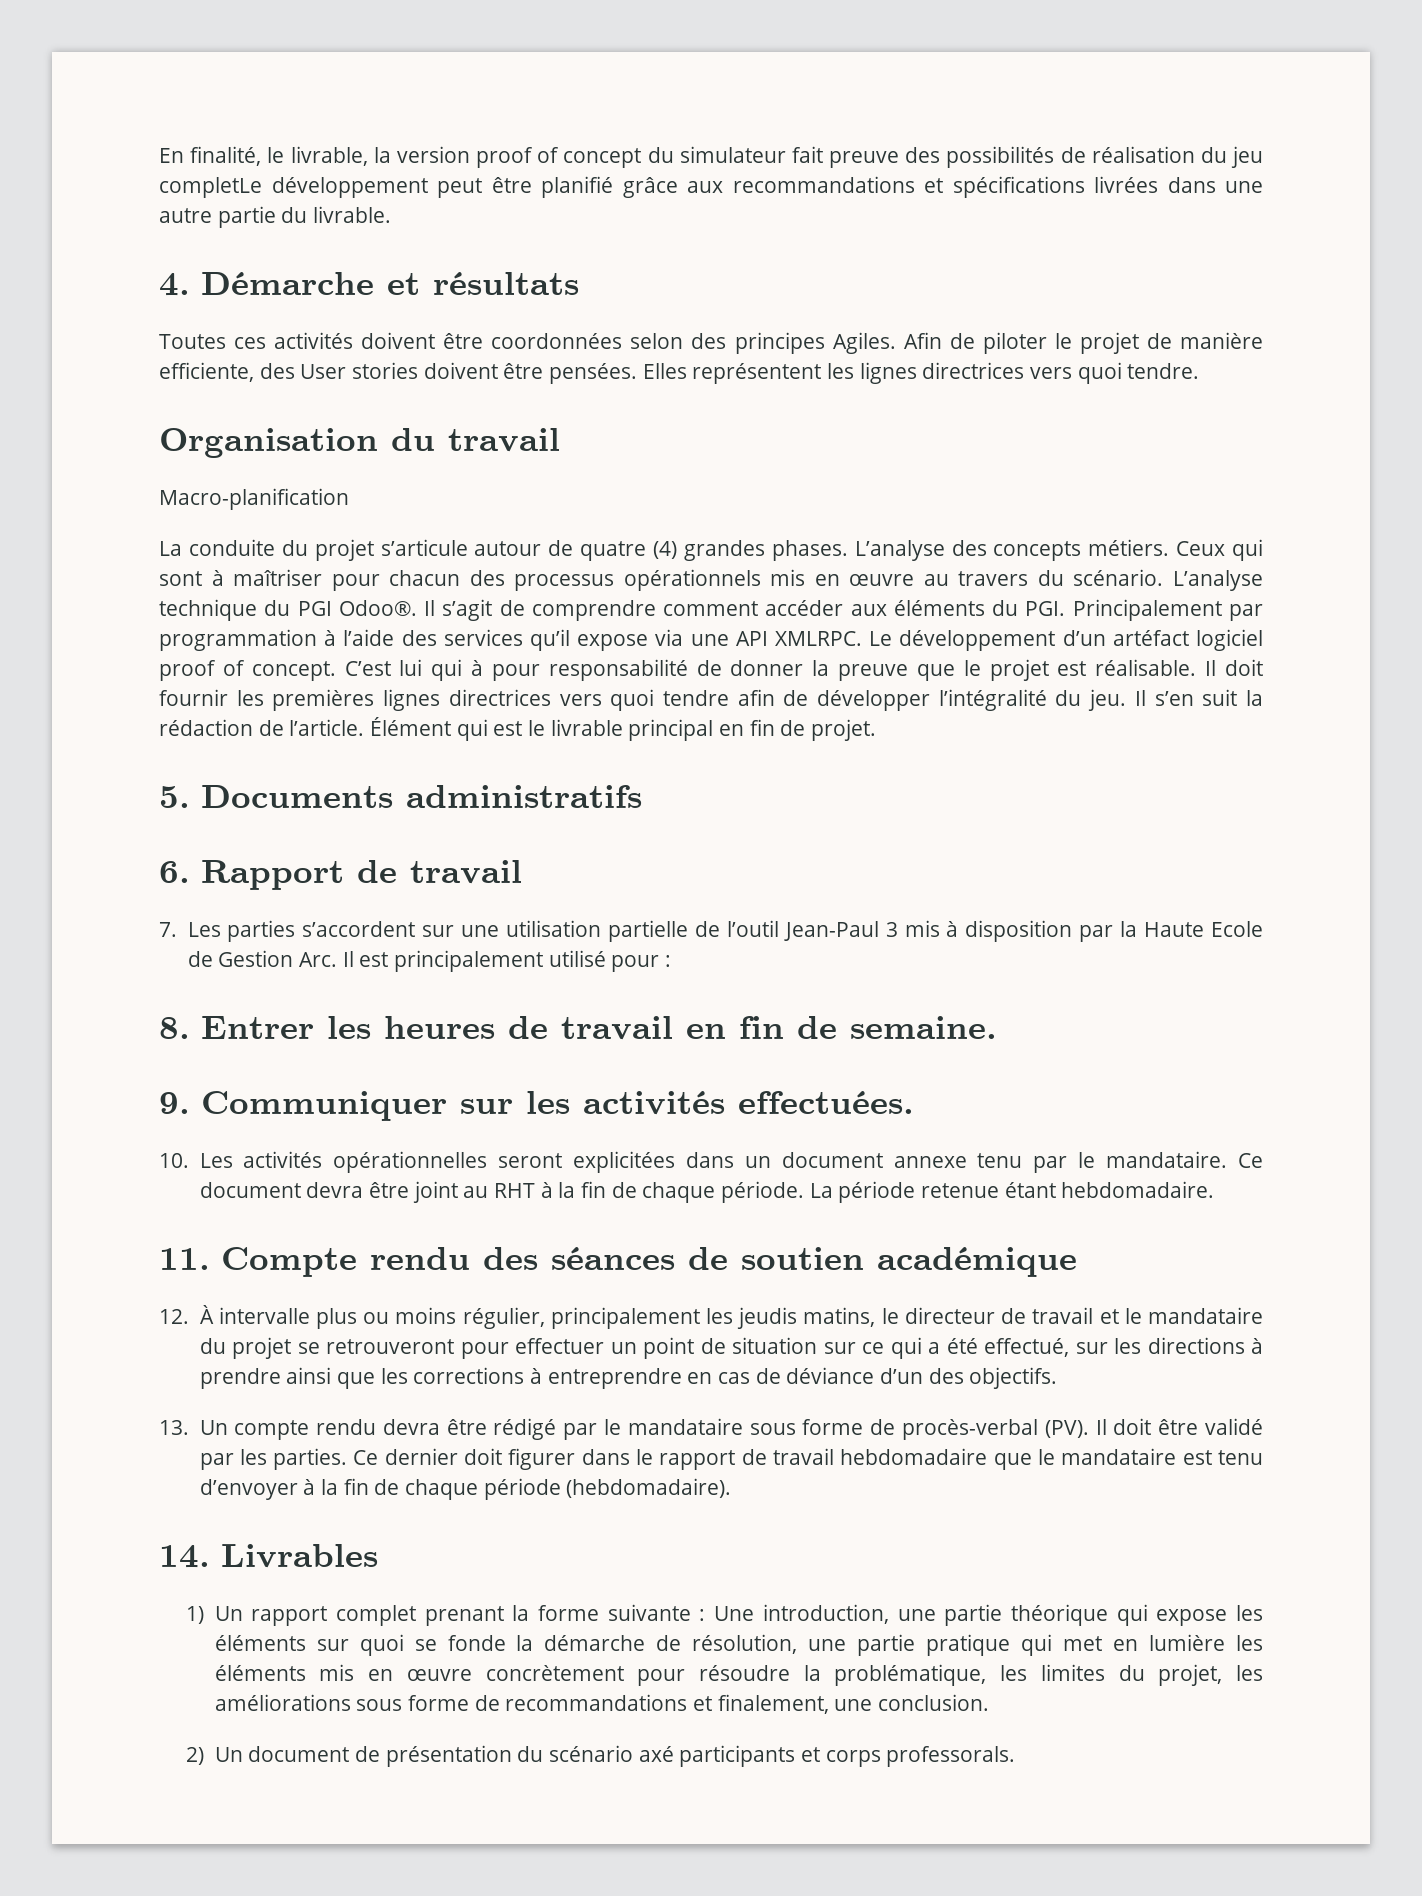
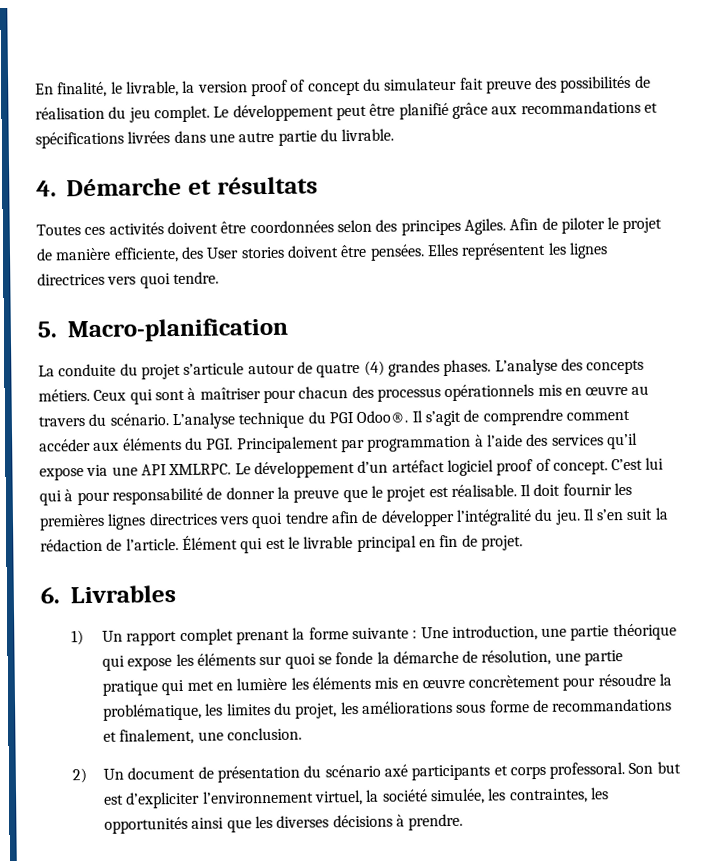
- En finalité, le livrable, la version proof of concept du simulateur fait preuve des possibilités de réalisation du jeu completLe développement peut être planifié grâce aux recommandations et spécifications livrées dans une autre partie du livrable.
+ En finalité, le livrable, la version proof of concept du simulateur fait preuve des possibilités de réalisation du jeu complet. Le développement peut être planifié grâce aux recommandations et spécifications livrées dans une autre partie du livrable.
- Organisation du travail
- Macro-planification
+ 5. Macro-planification
- 5. Documents administratifs
- 6. Rapport de travail
- 7. Les parties s’accordent sur une utilisation partielle de l’outil Jean-Paul 3 mis à disposition par la Haute Ecole de Gestion Arc. Il est principalement utilisé pour :
- 8. Entrer les heures de travail en fin de semaine.
- 9. Communiquer sur les activités effectuées.
- 10. Les activités opérationnelles seront explicitées dans un document annexe tenu par le mandataire. Ce document devra être joint au RHT à la fin de chaque période. La période retenue étant hebdomadaire.
- 11. Compte rendu des séances de soutien académique
- 12. À intervalle plus ou moins régulier, principalement les jeudis matins, le directeur de travail et le mandataire du projet se retrouveront pour effectuer un point de situation sur ce qui a été effectué, sur les directions à prendre ainsi que les corrections à entreprendre en cas de déviance d’un des objectifs.
- 13. Un compte rendu devra être rédigé par le mandataire sous forme de procès-verbal (PV). Il doit être validé par les parties. Ce dernier doit figurer dans le rapport de travail hebdomadaire que le mandataire est tenu d’envoyer à la fin de chaque période (hebdomadaire).
- 14. Livrables
+ 6. Livrables
- 2) Un document de présentation du scénario axé participants et corps professorals.
+ 2) Un document de présentation du scénario axé participants et corps professoral. Son but est d’expliciter l’environnement virtuel, la société simulée, les contraintes, les opportunités ainsi que les diverses décisions à prendre.

